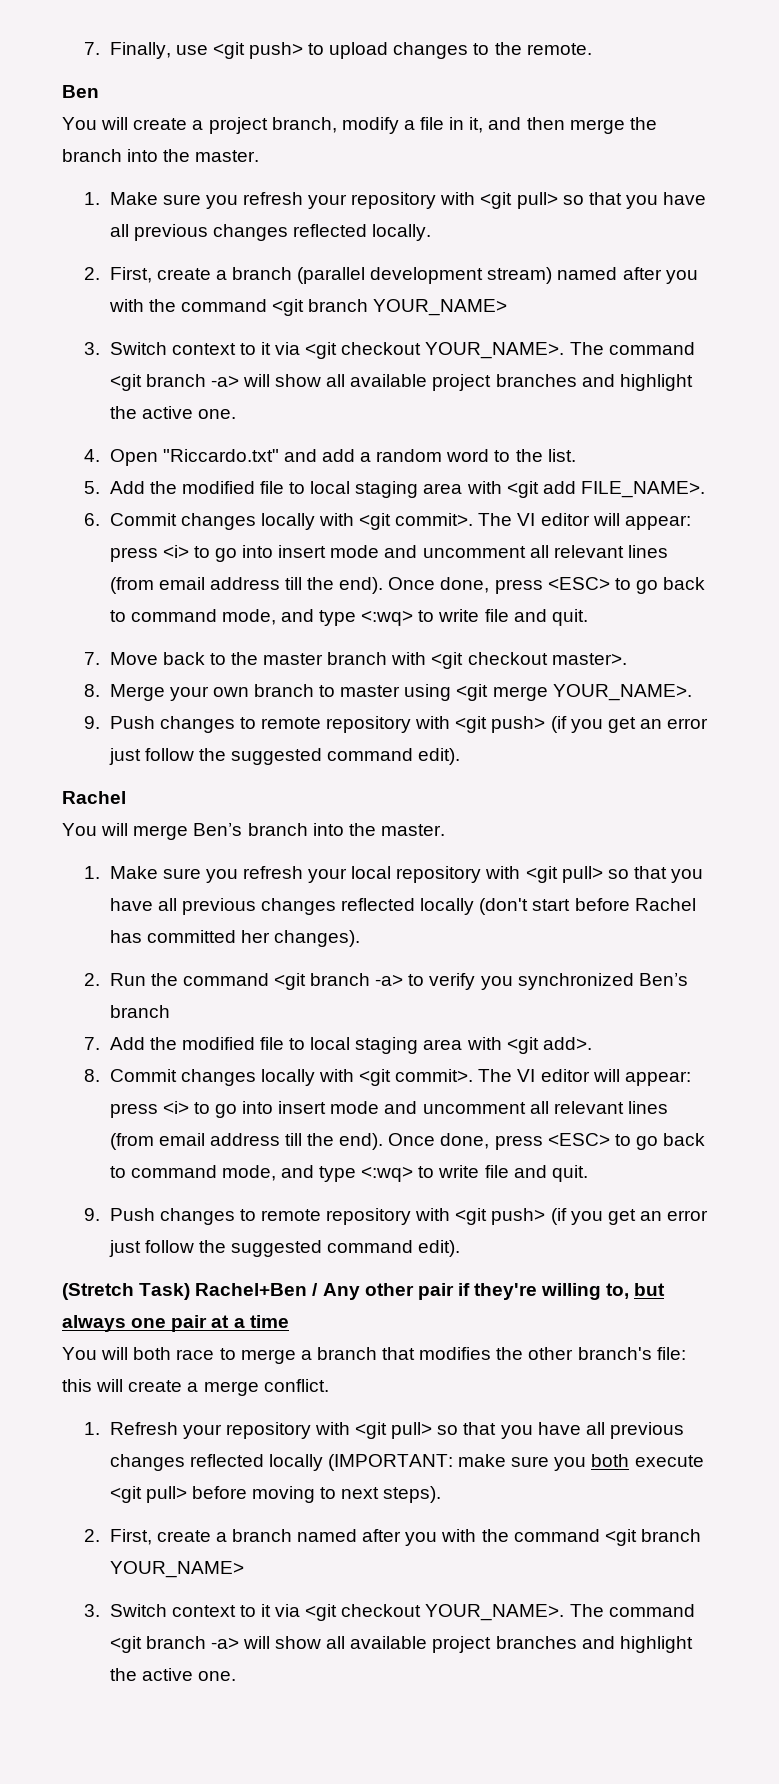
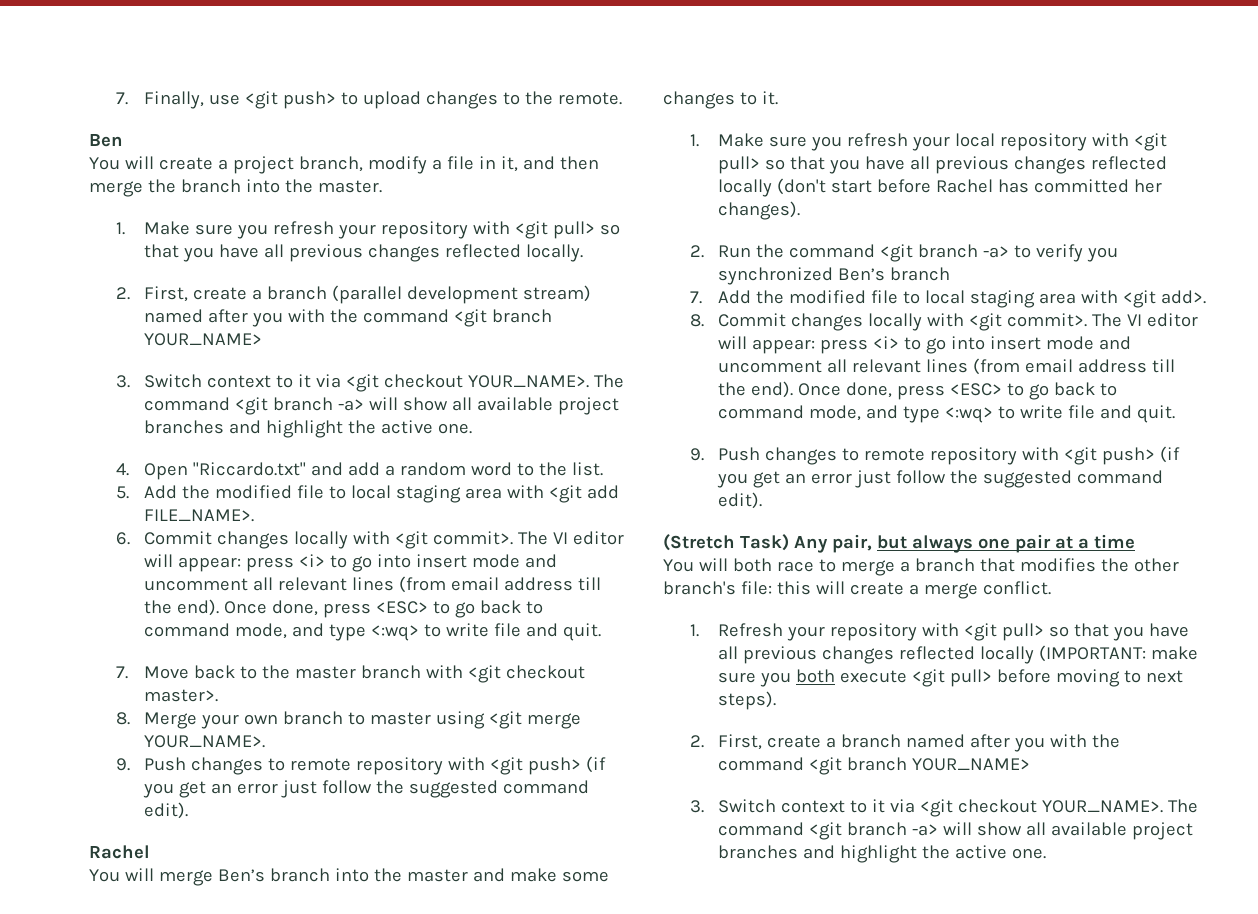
- You will merge Ben’s branch into the master.
+ You will merge Ben’s branch into the master and make some changes to it.
- (Stretch Task) Rachel+Ben / Any other pair if they're willing to, but always one pair at a time
+ (Stretch Task) Any pair, but always one pair at a time

